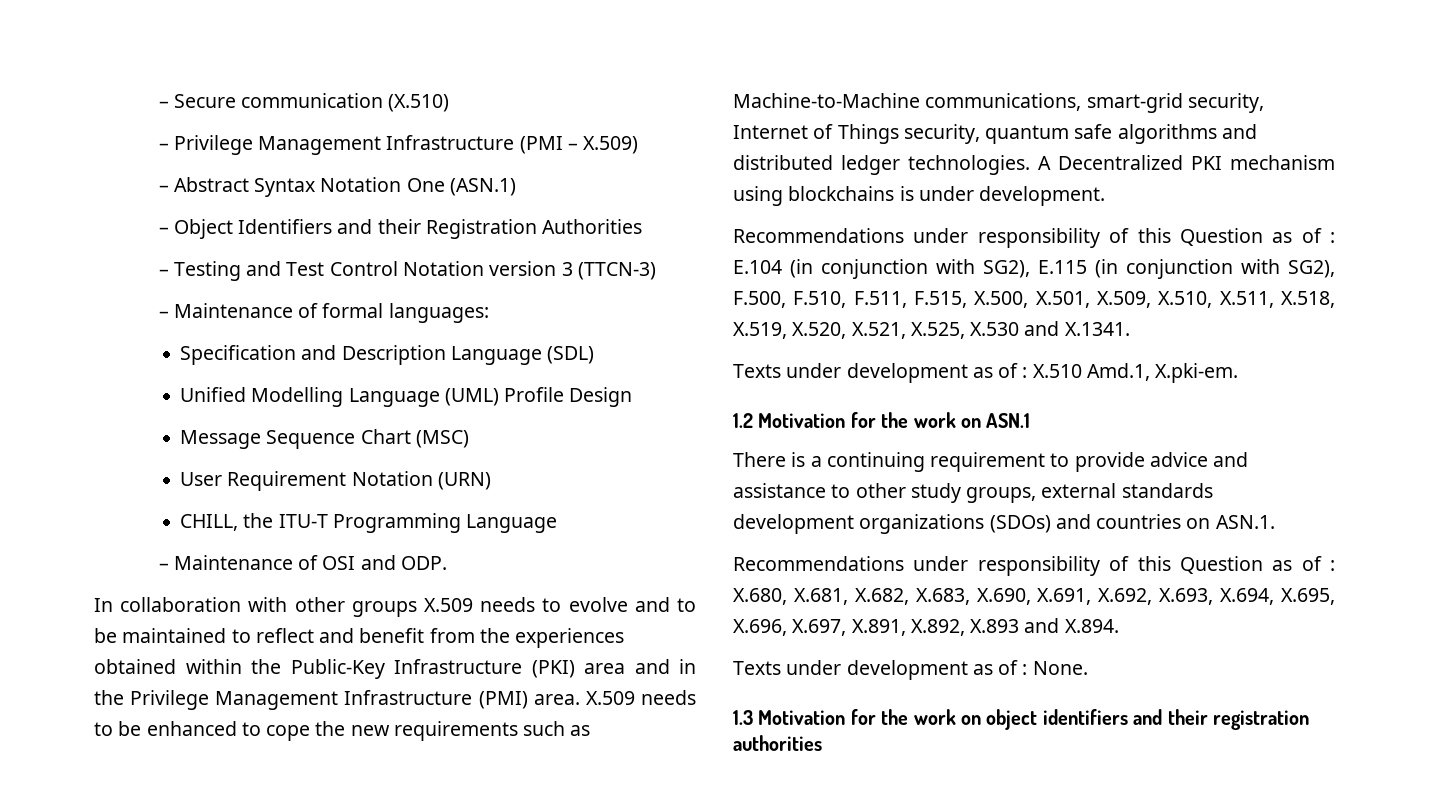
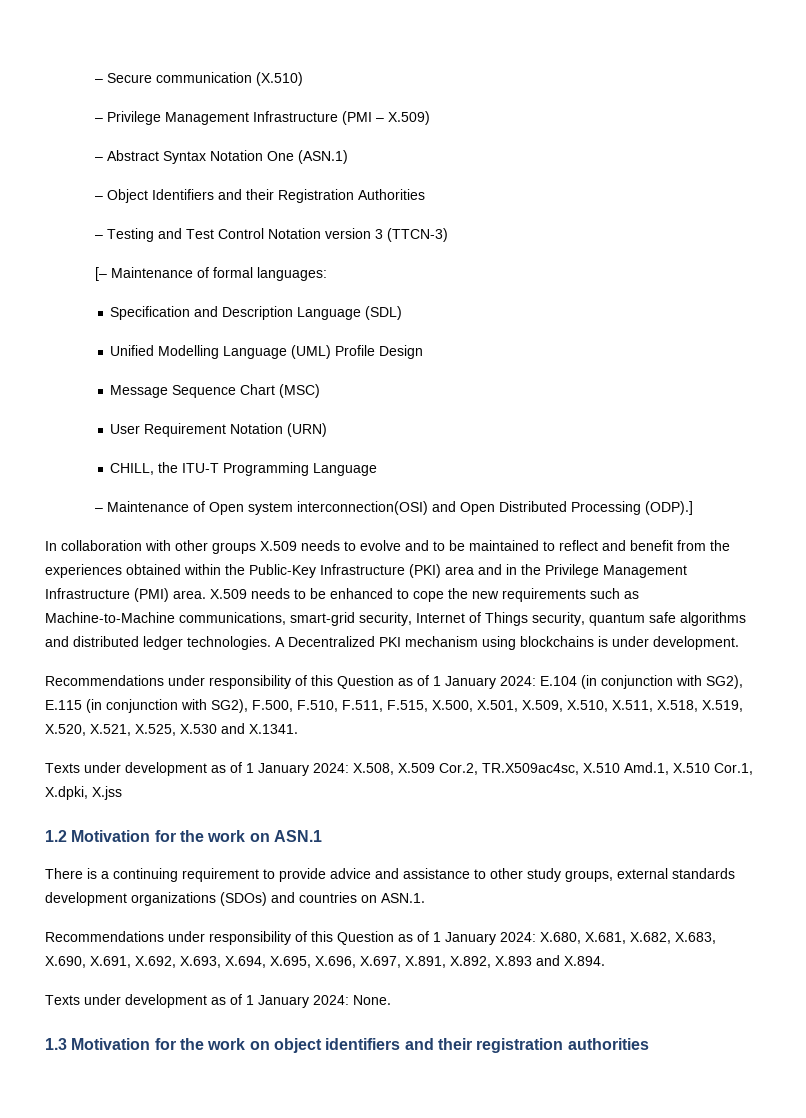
- – Maintenance of formal languages:
+ [– Maintenance of formal languages:
- – Maintenance of OSI and ODP.
+ – Maintenance of Open system interconnection(OSI) and Open Distributed Processing (ODP).]
- Recommendations under responsibility of this Question as of : E.104 (in conjunction with SG2), E.115 (in conjunction with SG2), F.500, F.510, F.511, F.515, X.500, X.501, X.509, X.510, X.511, X.518, X.519, X.520, X.521, X.525, X.530 and X.1341.
+ Recommendations under responsibility of this Question as of 1 January 2024: E.104 (in conjunction with SG2), E.115 (in conjunction with SG2), F.500, F.510, F.511, F.515, X.500, X.501, X.509, X.510, X.511, X.518, X.519, X.520, X.521, X.525, X.530 and X.1341.
- Texts under development as of : X.510 Amd.1, X.pki-em.
+ Texts under development as of 1 January 2024: X.508, X.509 Cor.2, TR.X509ac4sc, X.510 Amd.1, X.510 Cor.1, X.dpki, X.jss
- Recommendations under responsibility of this Question as of : X.680, X.681, X.682, X.683, X.690, X.691, X.692, X.693, X.694, X.695, X.696, X.697, X.891, X.892, X.893 and X.894.
+ Recommendations under responsibility of this Question as of 1 January 2024: X.680, X.681, X.682, X.683, X.690, X.691, X.692, X.693, X.694, X.695, X.696, X.697, X.891, X.892, X.893 and X.894.
- Texts under development as of : None.
+ Texts under development as of 1 January 2024: None.

